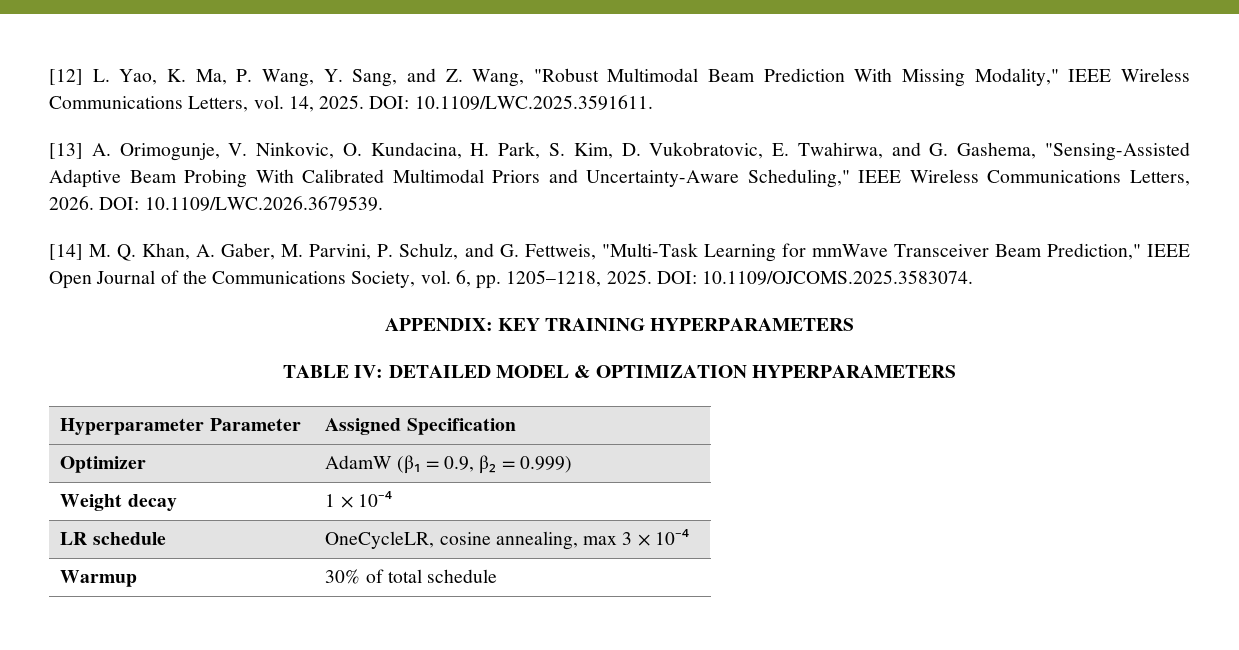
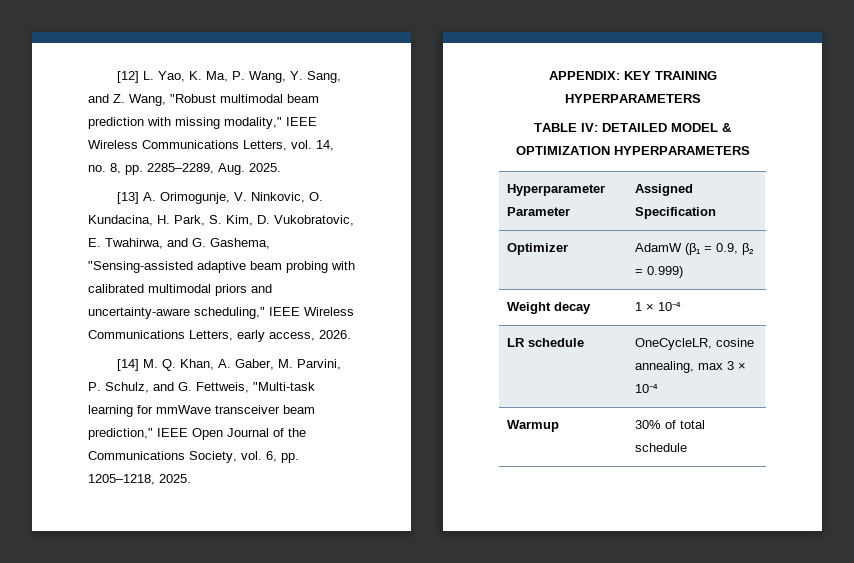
- [12] L. Yao, K. Ma, P. Wang, Y. Sang, and Z. Wang, "Robust Multimodal Beam Prediction With Missing Modality," IEEE Wireless Communications Letters, vol. 14, 2025. DOI: 10.1109/LWC.2025.3591611.
+ [12] L. Yao, K. Ma, P. Wang, Y. Sang, and Z. Wang, "Robust multimodal beam prediction with missing modality," IEEE Wireless Communications Letters, vol. 14, no. 8, pp. 2285–2289, Aug. 2025.
- [13] A. Orimogunje, V. Ninkovic, O. Kundacina, H. Park, S. Kim, D. Vukobratovic, E. Twahirwa, and G. Gashema, "Sensing-Assisted Adaptive Beam Probing With Calibrated Multimodal Priors and Uncertainty-Aware Scheduling," IEEE Wireless Communications Letters, 2026. DOI: 10.1109/LWC.2026.3679539.
+ [13] A. Orimogunje, V. Ninkovic, O. Kundacina, H. Park, S. Kim, D. Vukobratovic, E. Twahirwa, and G. Gashema, "Sensing-assisted adaptive beam probing with calibrated multimodal priors and uncertainty-aware scheduling," IEEE Wireless Communications Letters, early access, 2026.
- [14] M. Q. Khan, A. Gaber, M. Parvini, P. Schulz, and G. Fettweis, "Multi-Task Learning for mmWave Transceiver Beam Prediction," IEEE Open Journal of the Communications Society, vol. 6, pp. 1205–1218, 2025. DOI: 10.1109/OJCOMS.2025.3583074.
+ [14] M. Q. Khan, A. Gaber, M. Parvini, P. Schulz, and G. Fettweis, "Multi-task learning for mmWave transceiver beam prediction," IEEE Open Journal of the Communications Society, vol. 6, pp. 1205–1218, 2025.

